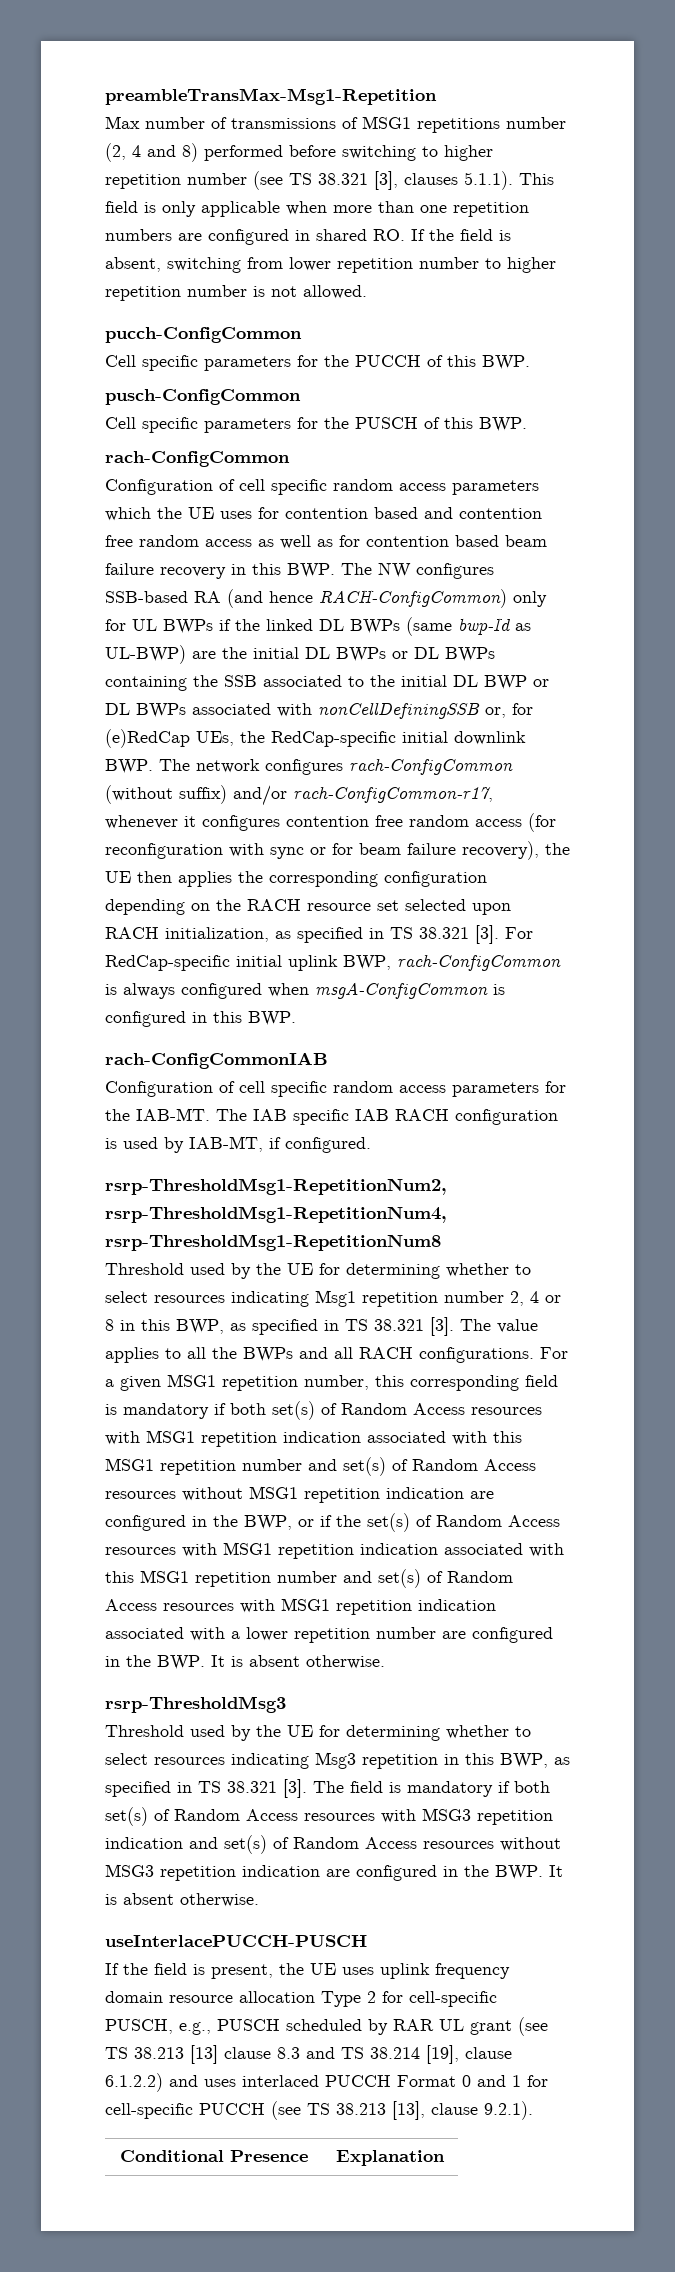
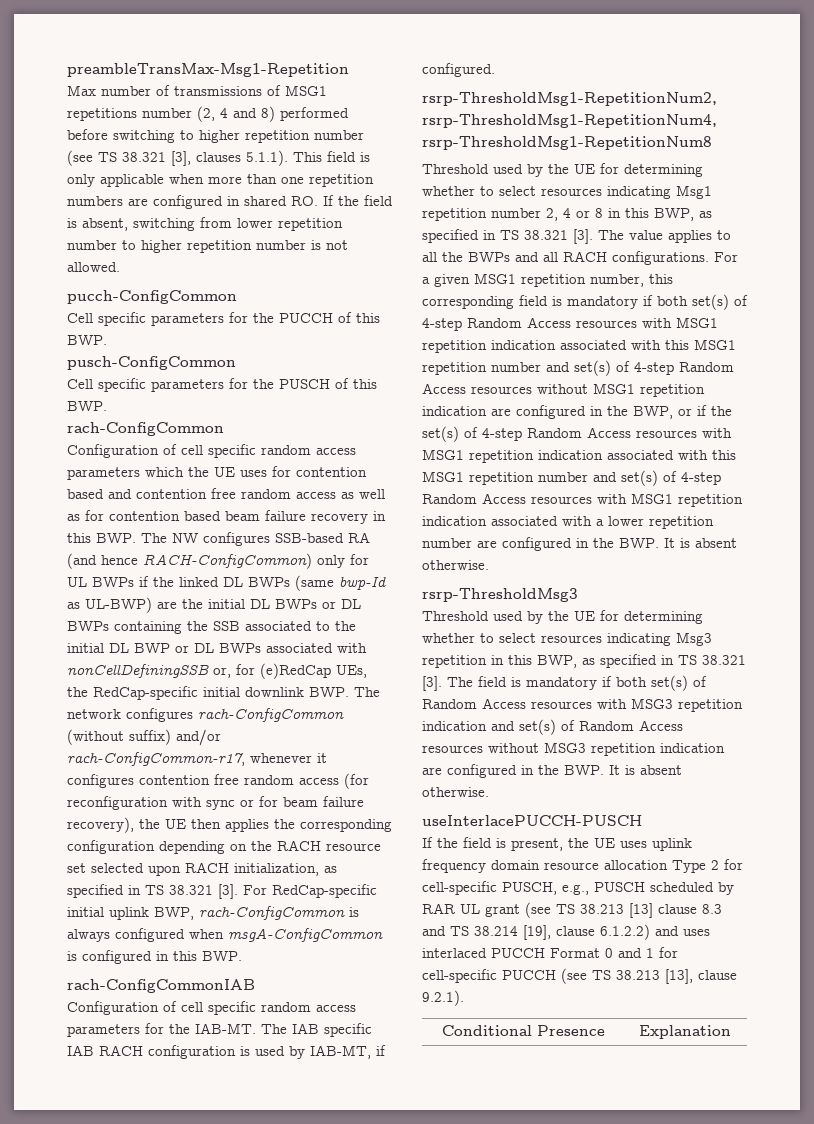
- For a given MSG1 repetition number, this corresponding field is mandatory if both set(s) of Random Access resources with MSG1 repetition indication associated with this MSG1 repetition number and set(s) of Random Access resources without MSG1 repetition indication are configured in the BWP, or if the set(s) of Random Access resources with MSG1 repetition indication associated with this MSG1 repetition number and set(s) of Random Access resources with MSG1 repetition indication associated with a lower repetition number are configured in the BWP. It is absent otherwise.
+ For a given MSG1 repetition number, this corresponding field is mandatory if both set(s) of 4-step Random Access resources with MSG1 repetition indication associated with this MSG1 repetition number and set(s) of 4-step Random Access resources without MSG1 repetition indication are configured in the BWP, or if the set(s) of 4-step Random Access resources with MSG1 repetition indication associated with this MSG1 repetition number and set(s) of 4-step Random Access resources with MSG1 repetition indication associated with a lower repetition number are configured in the BWP. It is absent otherwise.

